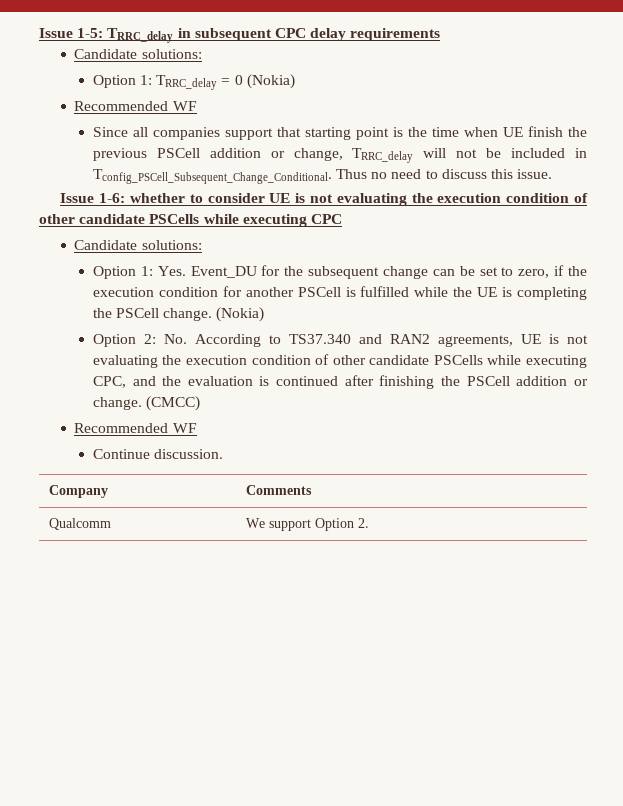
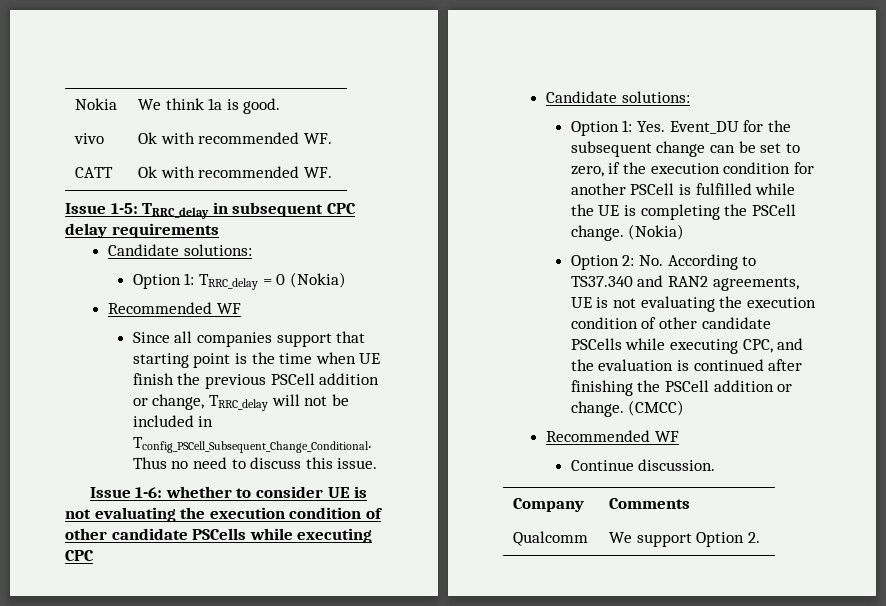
+ Nokia | We think 1a is good.
+ vivo | Ok with recommended WF.
+ CATT | Ok with recommended WF.

